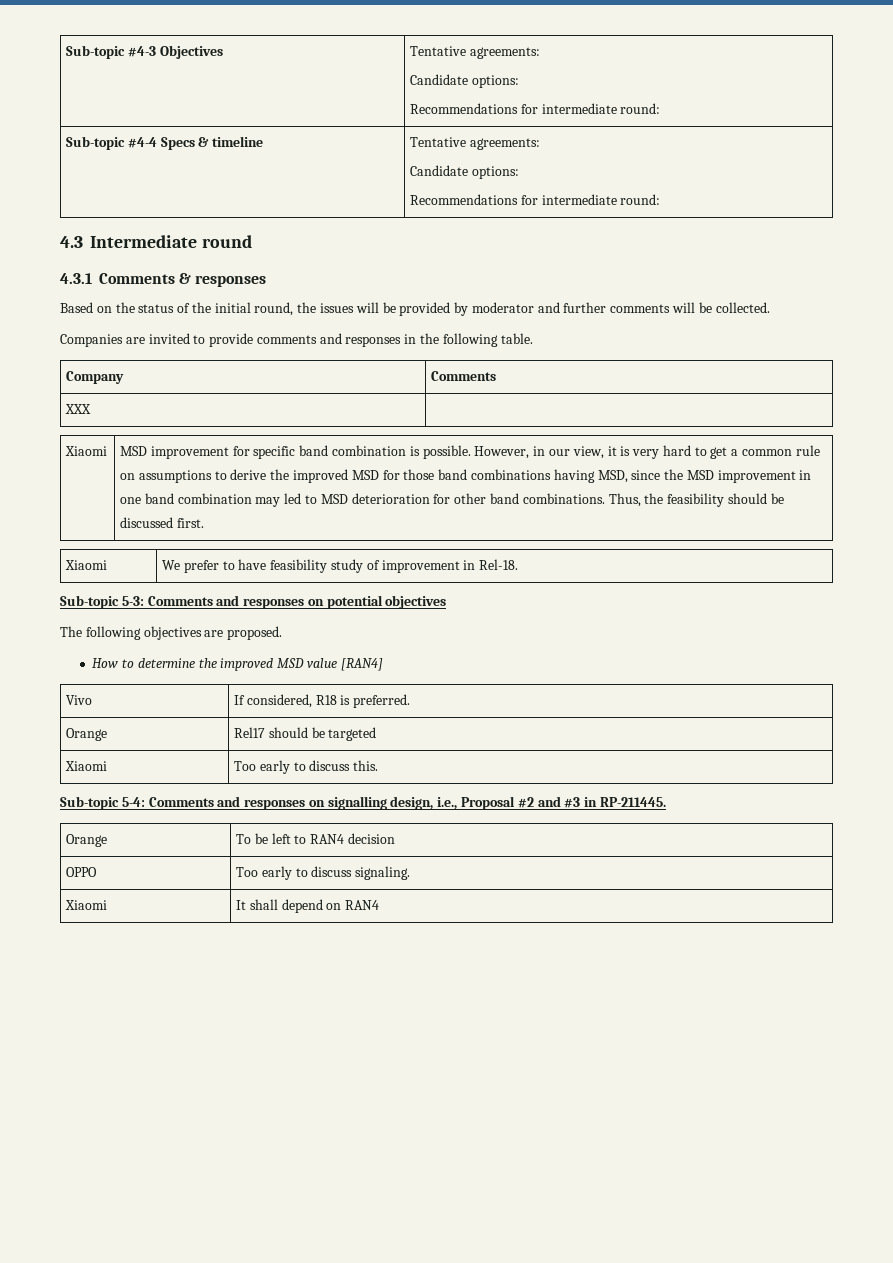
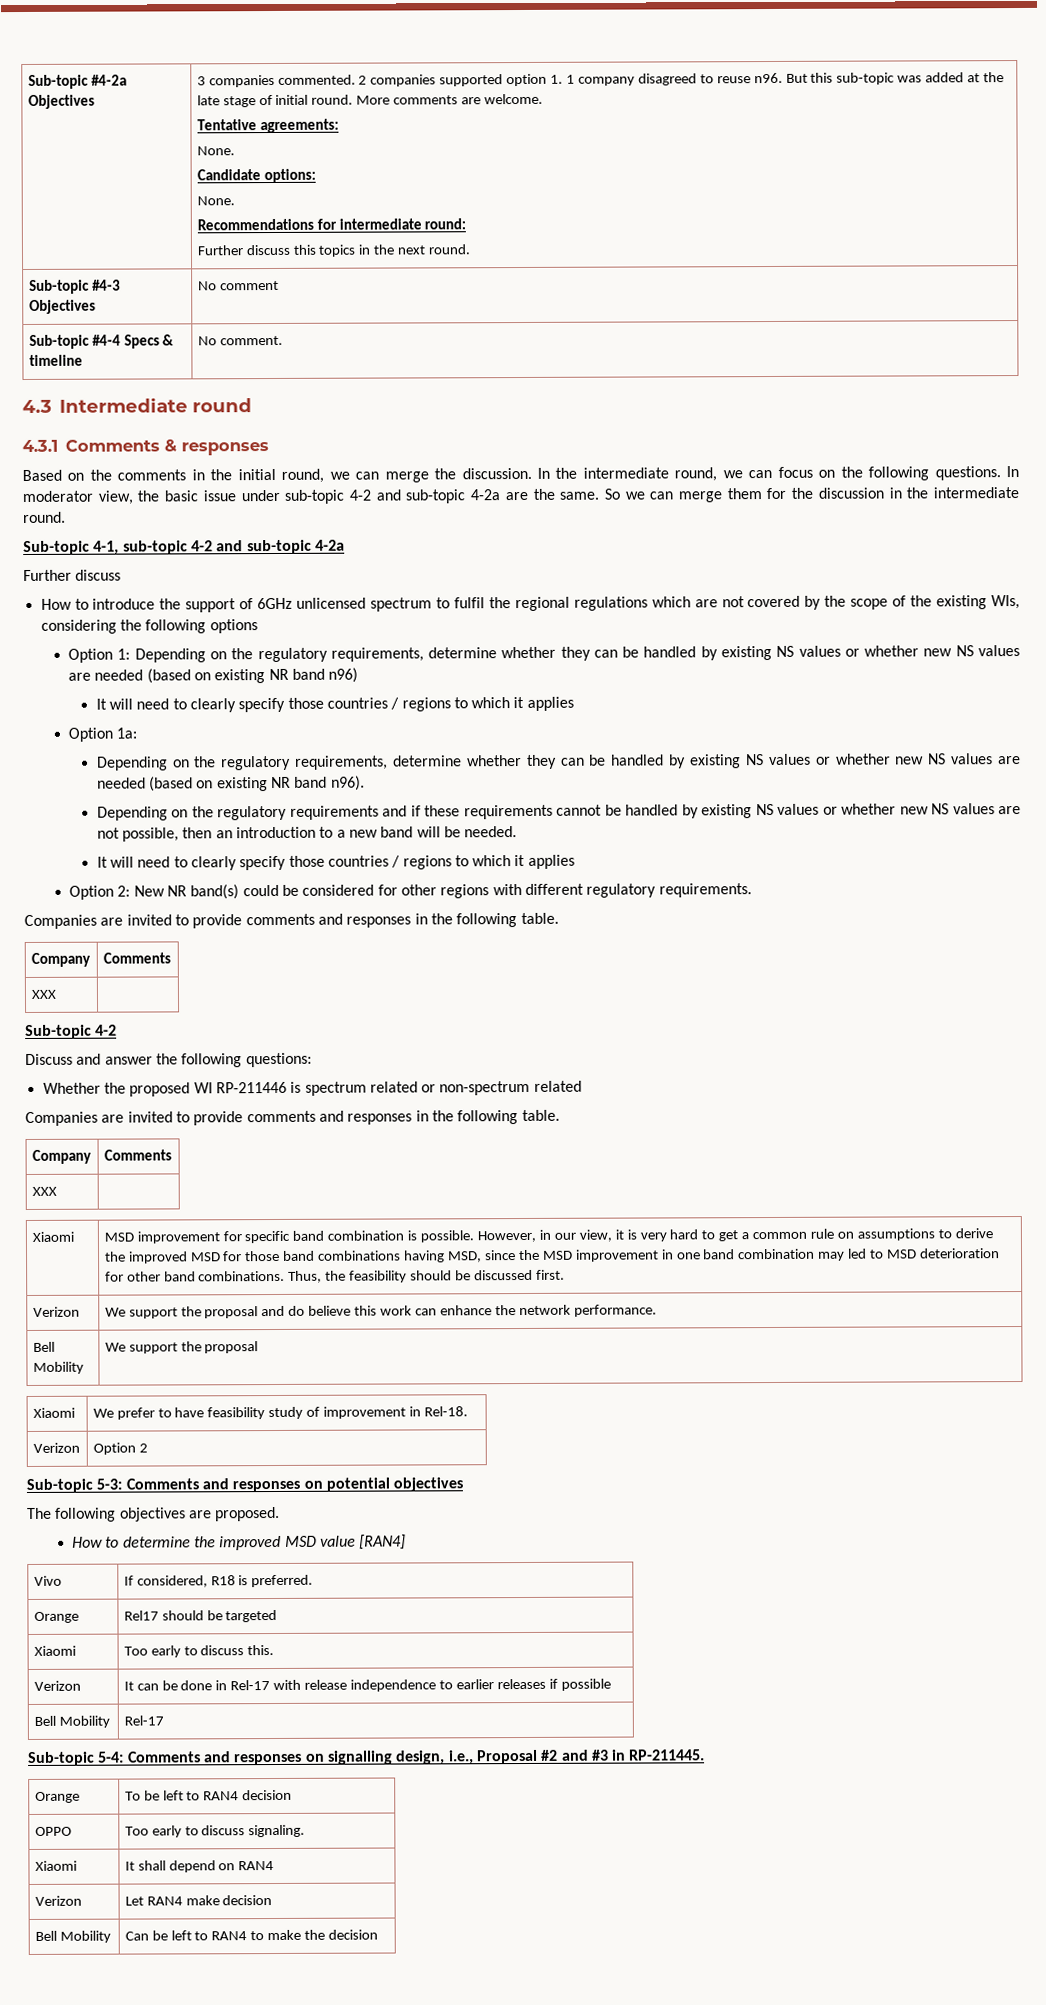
- Sub-topic #4-3 Objectives | Tentative agreements:
+ Sub-topic #4-2a Objectives | 3 companies commented. 2 companies supported option 1. 1 company disagreed to reuse n96. But this sub-topic was added at the late stage of initial round. More comments are welcome.
+ Tentative agreements:
+ None.
  Candidate options:
+ None.
  Recommendations for intermediate round:
+ Further discuss this topics in the next round.
+ Sub-topic #4-3 Objectives | No comment
- Sub-topic #4-4 Specs & timeline | Tentative agreements:
- Candidate options:
- Recommendations for intermediate round:
+ Sub-topic #4-4 Specs & timeline | No comment.
- Based on the status of the initial round, the issues will be provided by moderator and further comments will be collected.
+ Based on the comments in the initial round, we can merge the discussion. In the intermediate round, we can focus on the following questions. In moderator view, the basic issue under sub-topic 4-2 and sub-topic 4-2a are the same. So we can merge them for the discussion in the intermediate round.
+ Sub-topic 4-1, sub-topic 4-2 and sub-topic 4-2a
+ Further discuss
+ How to introduce the support of 6GHz unlicensed spectrum to fulfil the regional regulations which are not covered by the scope of the existing WIs, considering the following options
+ Option 1: Depending on the regulatory requirements, determine whether they can be handled by existing NS values or whether new NS values are needed (based on existing NR band n96)
+ It will need to clearly specify those countries / regions to which it applies
+ Option 1a:
+ Depending on the regulatory requirements, determine whether they can be handled by existing NS values or whether new NS values are needed (based on existing NR band n96).
+ Depending on the regulatory requirements and if these requirements cannot be handled by existing NS values or whether new NS values are not possible, then an introduction to a new band will be needed.
+ It will need to clearly specify those countries / regions to which it applies
+ Option 2: New NR band(s) could be considered for other regions with different regulatory requirements.
+ Companies are invited to provide comments and responses in the following table.
+ Company | Comments
+ XXX |
+ Sub-topic 4-2
+ Discuss and answer the following questions:
+ Whether the proposed WI RP-211446 is spectrum related or non-spectrum related
+ Verizon | We support the proposal and do believe this work can enhance the network performance.
+ Bell Mobility | We support the proposal
+ Verizon | Option 2
+ Verizon | It can be done in Rel-17 with release independence to earlier releases if possible
+ Bell Mobility | Rel-17
+ Verizon | Let RAN4 make decision
+ Bell Mobility | Can be left to RAN4 to make the decision

